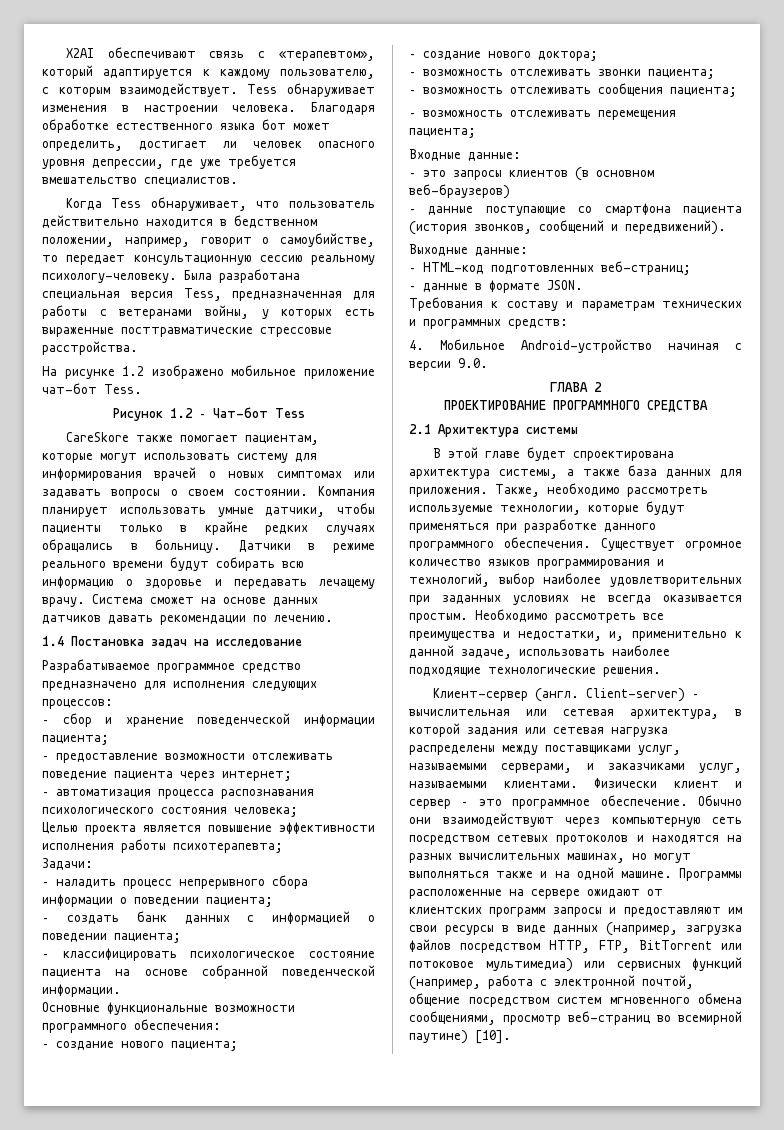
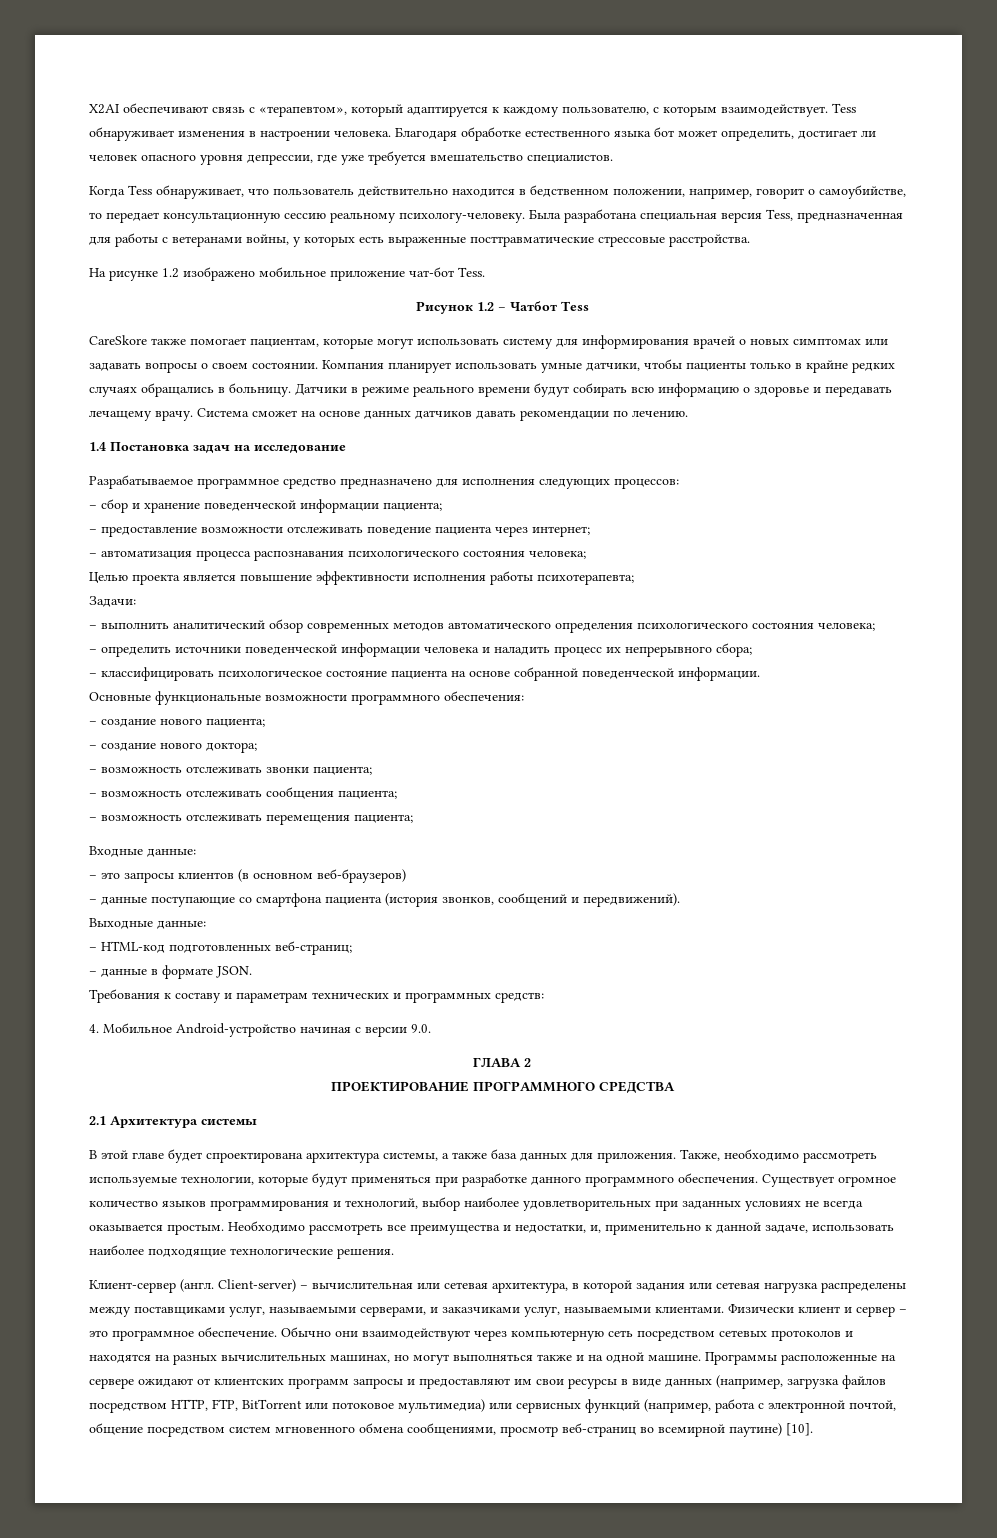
- Рисунок 1.2 – Чат-бот Tess
+ Рисунок 1.2 – Чатбот Tess
- – наладить процесс непрерывного сбора информации о поведении пациента;
- – создать банк данных с информацией о поведении пациента;
+ – выполнить аналитический обзор современных методов автоматического определения психологического состояния человека;
+ – определить источники поведенческой информации человека и наладить процесс их непрерывного сбора;

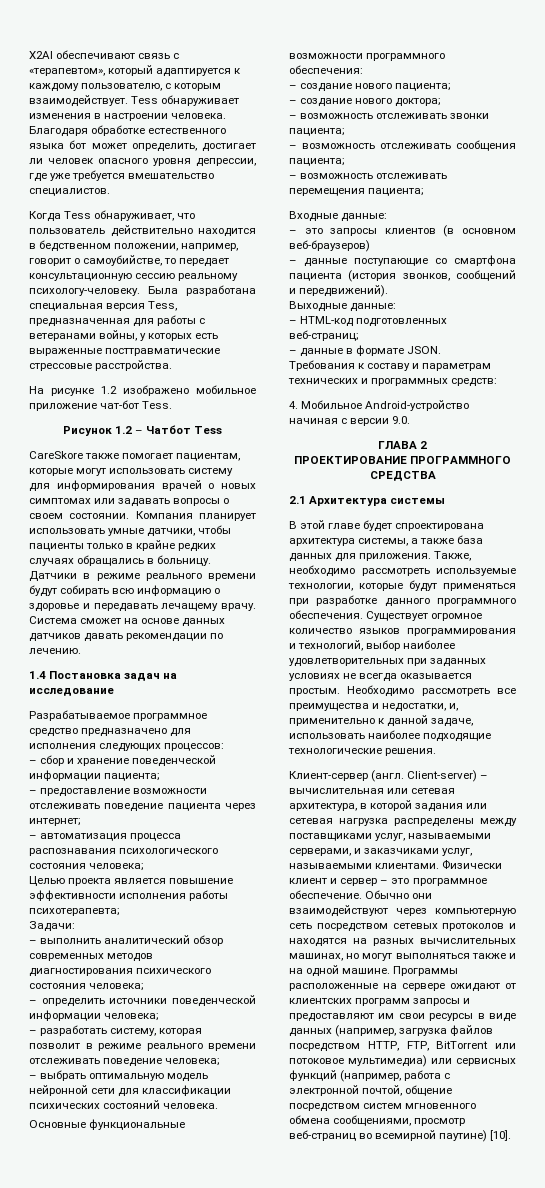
- – выполнить аналитический обзор современных методов автоматического определения психологического состояния человека;
+ – выполнить аналитический обзор современных методов диагностирования психического состояния человека;
- – определить источники поведенческой информации человека и наладить процесс их непрерывного сбора;
- – классифицировать психологическое состояние пациента на основе собранной поведенческой информации.
+ – определить источники поведенческой информации человека;
+ – разработать систему, которая позволит в режиме реального времени отслеживать поведение человека;
+ – выбрать оптимальную модель нейронной сети для классификации психических состояний человека.

